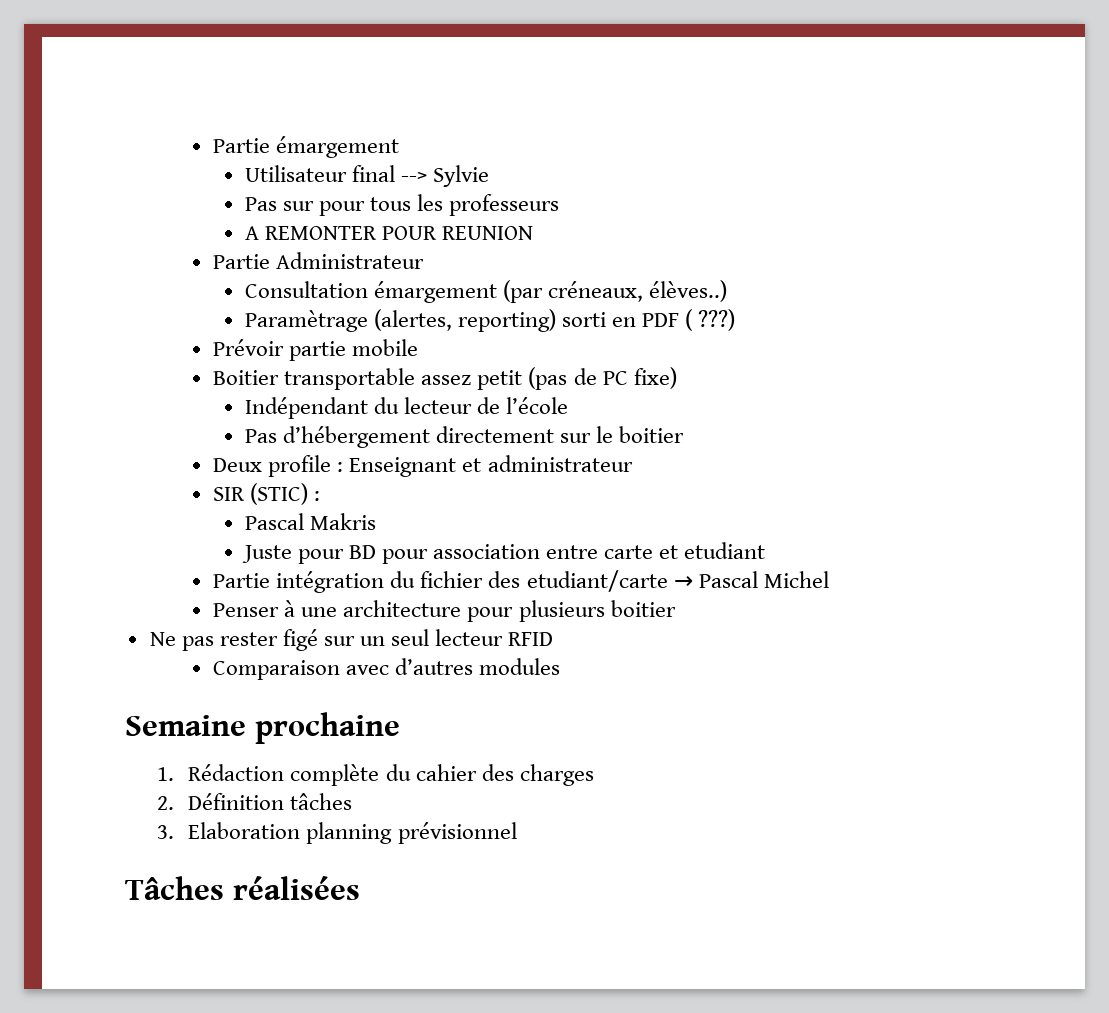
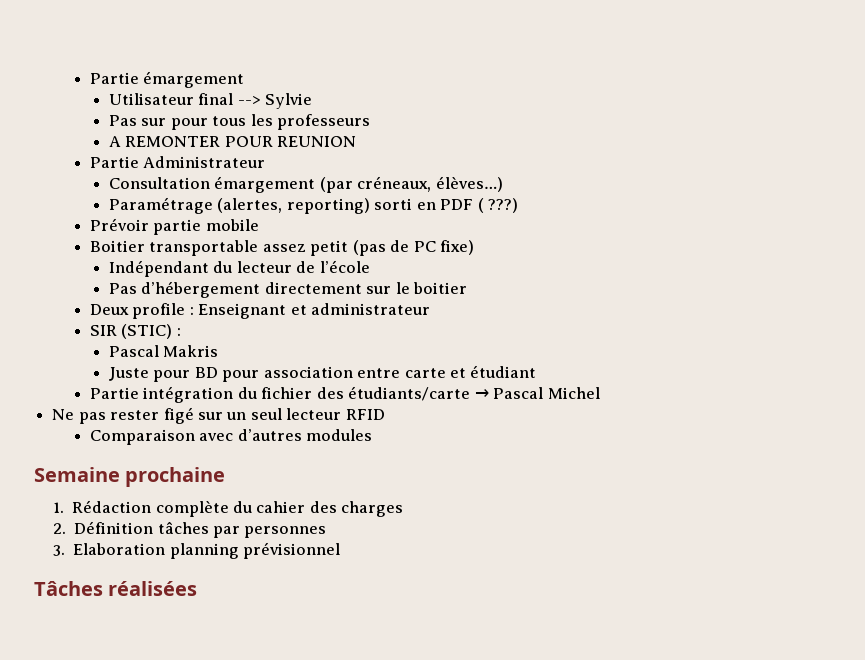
- Consultation émargement (par créneaux, élèves..)
- Paramètrage (alertes, reporting) sorti en PDF ( ???)
+ Consultation émargement (par créneaux, élèves…)
+ Paramétrage (alertes, reporting) sorti en PDF ( ???)
- Juste pour BD pour association entre carte et etudiant
+ Juste pour BD pour association entre carte et étudiant
- Partie intégration du fichier des etudiant/carte → Pascal Michel
+ Partie intégration du fichier des étudiants/carte → Pascal Michel
- Penser à une architecture pour plusieurs boitier
- 2. Définition tâches
+ 2. Définition tâches par personnes

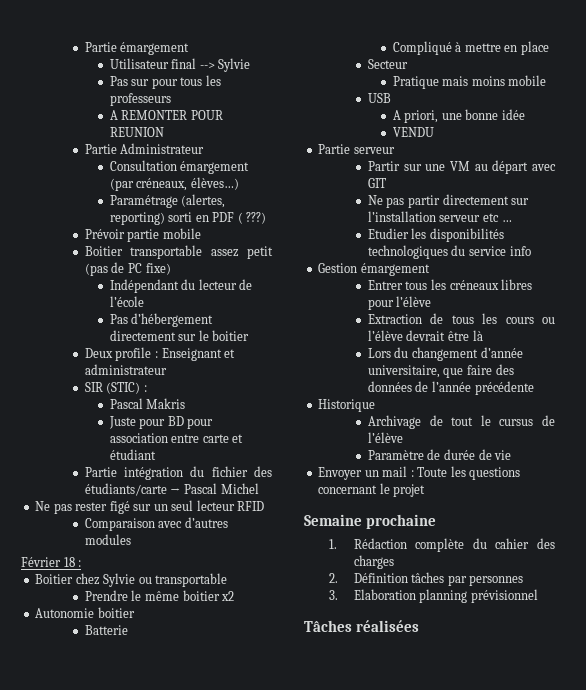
+ Février 18 :
+ Boitier chez Sylvie ou transportable
+ Prendre le même boitier x2
+ Autonomie boitier
+ Batterie
+ Compliqué à mettre en place
+ Secteur
+ Pratique mais moins mobile
+ USB
+ A priori, une bonne idée
+ VENDU
+ Partie serveur
+ Partir sur une VM au départ avec GIT
+ Ne pas partir directement sur l’installation serveur etc …
+ Etudier les disponibilités technologiques du service info
+ Gestion émargement
+ Entrer tous les créneaux libres pour l’élève
+ Extraction de tous les cours ou l’élève devrait être là
+ Lors du changement d’année universitaire, que faire des données de l’année précédente
+ Historique
+ Archivage de tout le cursus de l’élève
+ Paramètre de durée de vie
+ Envoyer un mail : Toute les questions concernant le projet

